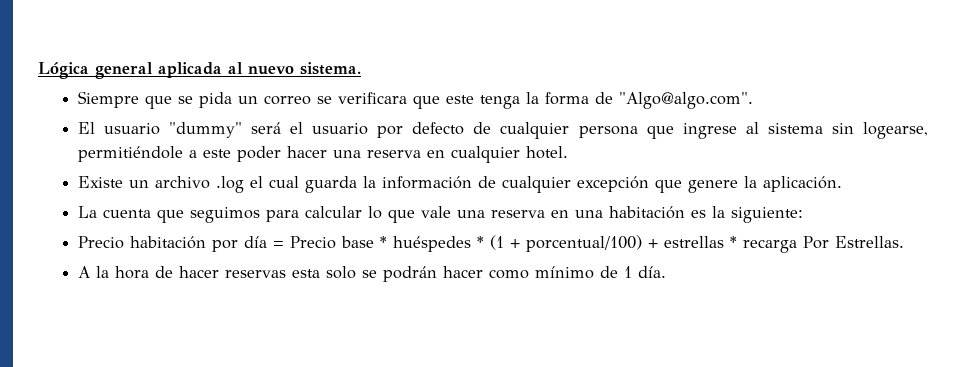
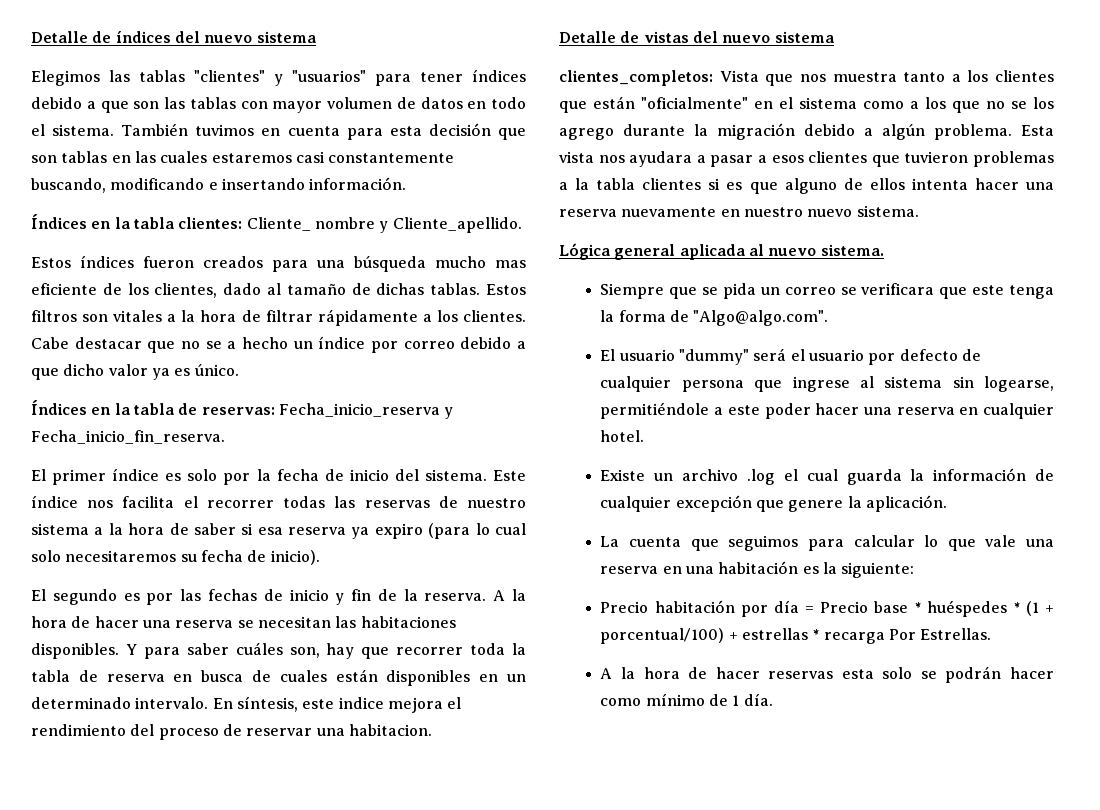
+ Detalle de índices del nuevo sistema
+ Elegimos las tablas "clientes" y "usuarios" para tener índices debido a que son las tablas con mayor volumen de datos en todo el sistema. También tuvimos en cuenta para esta decisión que son tablas en las cuales estaremos casi constantemente buscando, modificando e insertando información.
+ Índices en la tabla clientes: Cliente_ nombre y Cliente_apellido.
+ Estos índices fueron creados para una búsqueda mucho mas eficiente de los clientes, dado al tamaño de dichas tablas. Estos filtros son vitales a la hora de filtrar rápidamente a los clientes. Cabe destacar que no se a hecho un índice por correo debido a que dicho valor ya es único.
+ Índices en la tabla de reservas: Fecha_inicio_reserva y Fecha_inicio_fin_reserva.
+ El primer índice es solo por la fecha de inicio del sistema. Este índice nos facilita el recorrer todas las reservas de nuestro sistema a la hora de saber si esa reserva ya expiro (para lo cual solo necesitaremos su fecha de inicio).
+ El segundo es por las fechas de inicio y fin de la reserva. A la hora de hacer una reserva se necesitan las habitaciones disponibles. Y para saber cuáles son, hay que recorrer toda la tabla de reserva en busca de cuales están disponibles en un determinado intervalo. En síntesis, este indice mejora el rendimiento del proceso de reservar una habitacion.
+ Detalle de vistas del nuevo sistema
+ clientes_completos: Vista que nos muestra tanto a los clientes que están "oficialmente" en el sistema como a los que no se los agrego durante la migración debido a algún problema. Esta vista nos ayudara a pasar a esos clientes que tuvieron problemas a la tabla clientes si es que alguno de ellos intenta hacer una reserva nuevamente en nuestro nuevo sistema.

